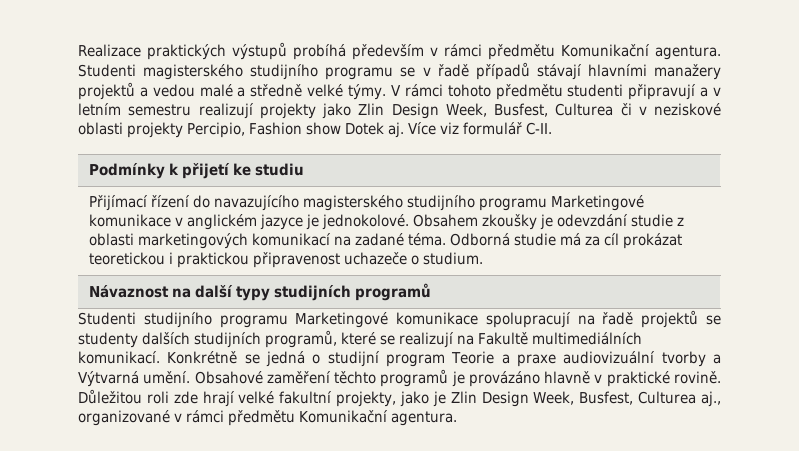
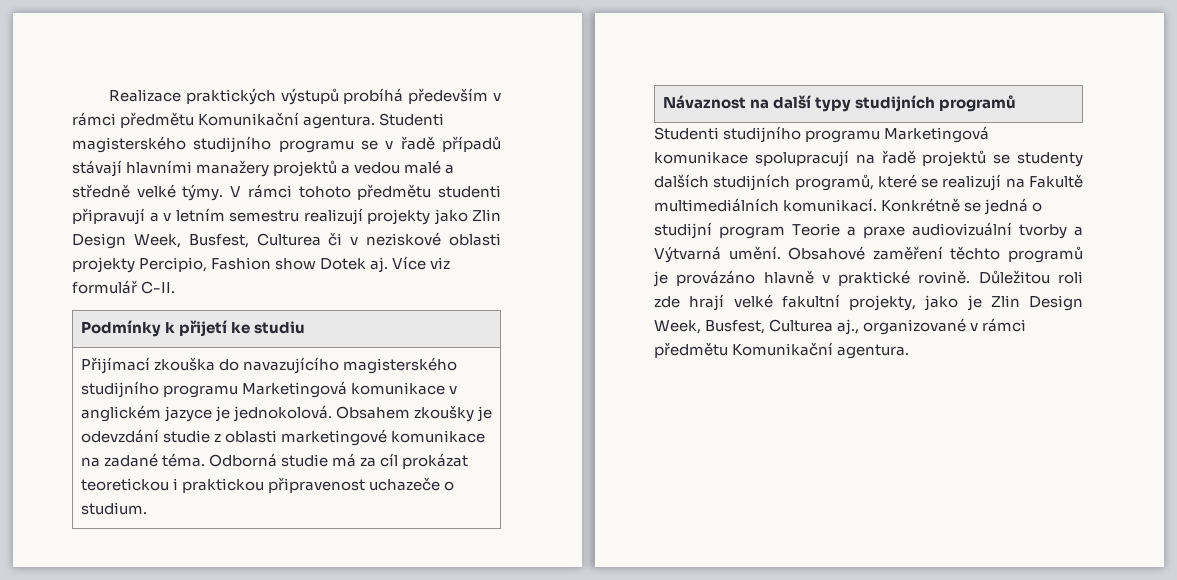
- Přijímací řízení do navazujícího magisterského studijního programu Marketingové komunikace v anglickém jazyce je jednokolové. Obsahem zkoušky je odevzdání studie z oblasti marketingových komunikací na zadané téma. Odborná studie má za cíl prokázat teoretickou i praktickou připravenost uchazeče o studium.
+ Přijímací zkouška do navazujícího magisterského studijního programu Marketingová komunikace v anglickém jazyce je jednokolová. Obsahem zkoušky je odevzdání studie z oblasti marketingové komunikace na zadané téma. Odborná studie má za cíl prokázat teoretickou i praktickou připravenost uchazeče o studium.
- Studenti studijního programu Marketingové komunikace spolupracují na řadě projektů se studenty dalších studijních programů, které se realizují na Fakultě multimediálních komunikací.
+ Studenti studijního programu Marketingová komunikace spolupracují na řadě projektů se studenty dalších studijních programů, které se realizují na Fakultě multimediálních komunikací.

